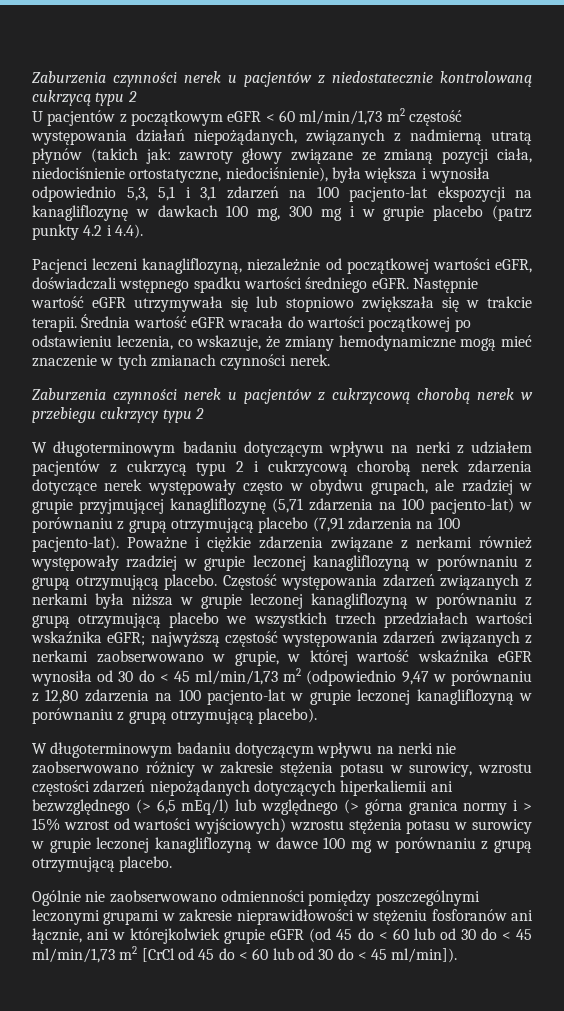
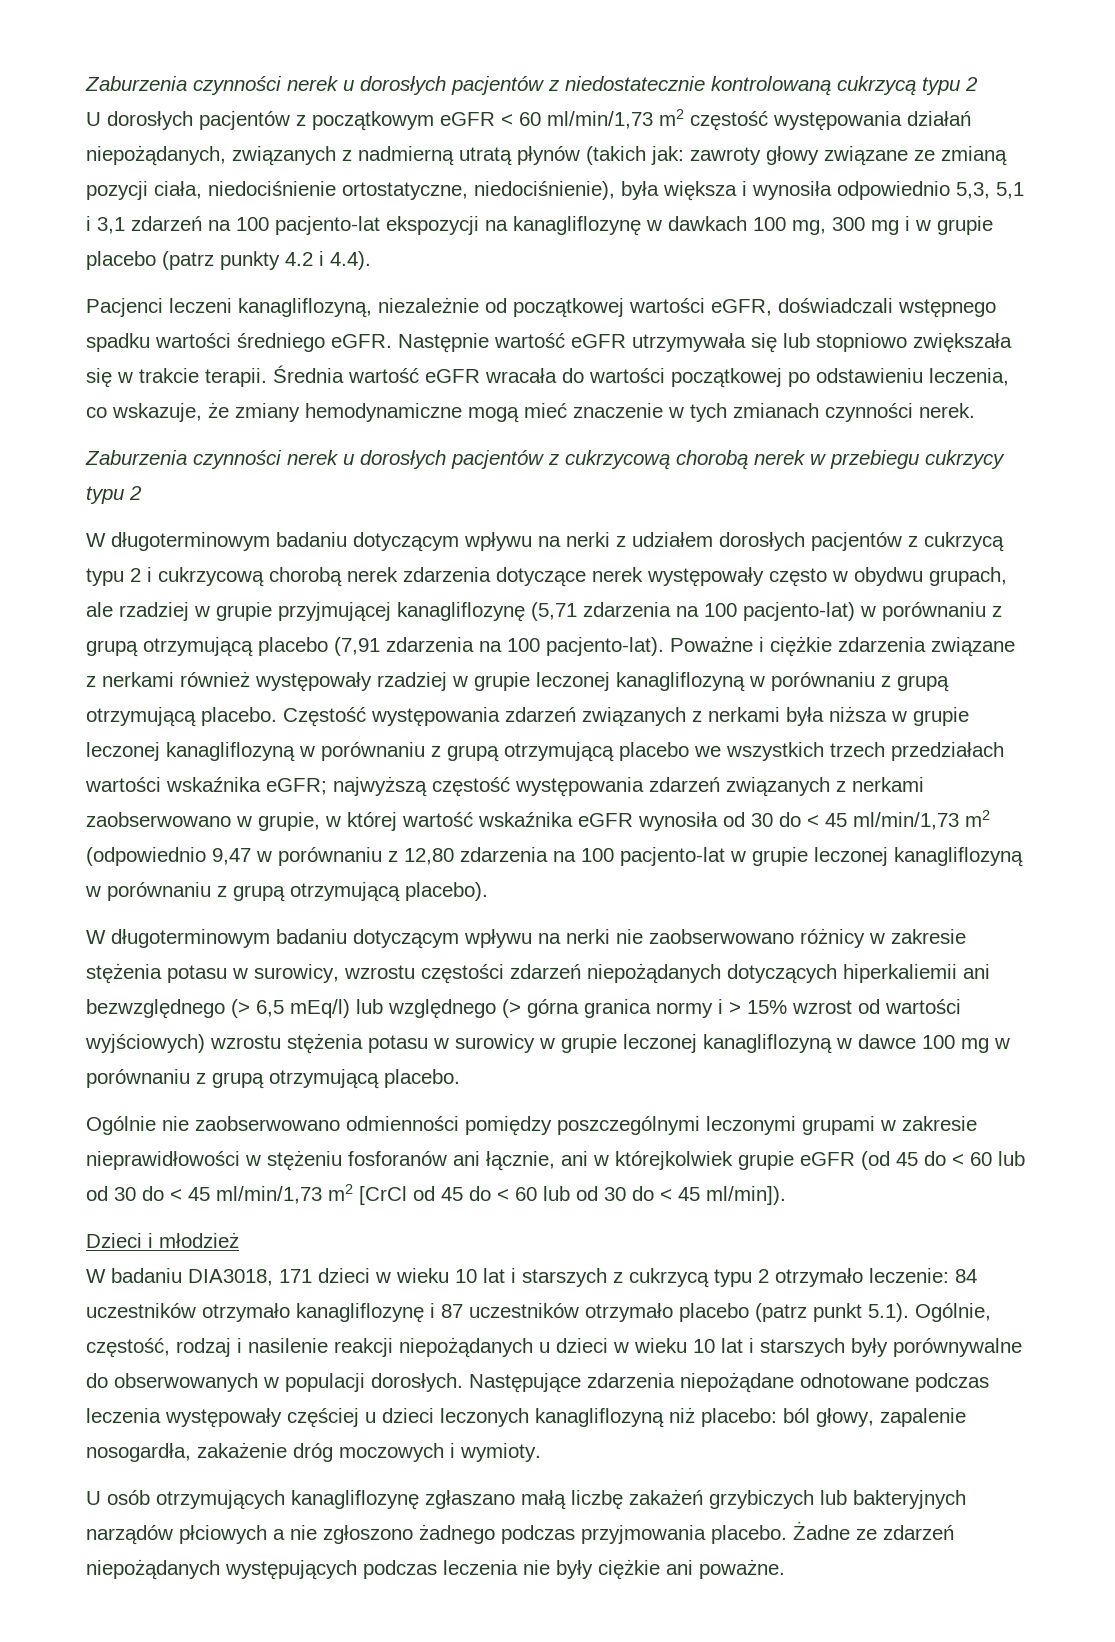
- Zaburzenia czynności nerek u pacjentów z niedostatecznie kontrolowaną cukrzycą typu 2
+ Zaburzenia czynności nerek u dorosłych pacjentów z niedostatecznie kontrolowaną cukrzycą typu 2
- U pacjentów z początkowym eGFR < 60 ml/min/1,73 m2 częstość występowania działań niepożądanych, związanych z nadmierną utratą płynów (takich jak:
+ U dorosłych pacjentów z początkowym eGFR < 60 ml/min/1,73 m2 częstość występowania działań niepożądanych, związanych z nadmierną utratą płynów (takich jak:
- Zaburzenia czynności nerek u pacjentów z cukrzycową chorobą nerek w przebiegu cukrzycy typu 2
+ Zaburzenia czynności nerek u dorosłych pacjentów z cukrzycową chorobą nerek w przebiegu cukrzycy typu 2
- W długoterminowym badaniu dotyczącym wpływu na nerki z udziałem pacjentów z cukrzycą typu 2 i cukrzycową chorobą nerek zdarzenia dotyczące nerek występowały często w obydwu grupach, ale rzadziej w grupie przyjmującej kanagliflozynę (5,71 zdarzenia na 100 pacjento-lat) w porównaniu z grupą otrzymującą placebo (7,91 zdarzenia na 100 pacjento-lat).
+ W długoterminowym badaniu dotyczącym wpływu na nerki z udziałem dorosłych pacjentów z cukrzycą typu 2 i cukrzycową chorobą nerek zdarzenia dotyczące nerek występowały często w obydwu grupach, ale rzadziej w grupie przyjmującej kanagliflozynę (5,71 zdarzenia na 100 pacjento-lat) w porównaniu z grupą otrzymującą placebo (7,91 zdarzenia na 100 pacjento-lat).
+ Dzieci i młodzież
+ W badaniu DIA3018, 171 dzieci w wieku 10 lat i starszych z cukrzycą typu 2 otrzymało leczenie: 84 uczestników otrzymało kanagliflozynę i 87 uczestników otrzymało placebo (patrz punkt 5.1). Ogólnie, częstość, rodzaj i nasilenie reakcji niepożądanych u dzieci w wieku 10 lat i starszych były porównywalne do obserwowanych w populacji dorosłych. Następujące zdarzenia niepożądane odnotowane podczas leczenia występowały częściej u dzieci leczonych kanagliflozyną niż placebo: ból głowy, zapalenie nosogardła, zakażenie dróg moczowych i wymioty.
+ U osób otrzymujących kanagliflozynę zgłaszano małą liczbę zakażeń grzybiczych lub bakteryjnych narządów płciowych a nie zgłoszono żadnego podczas przyjmowania placebo. Żadne ze zdarzeń niepożądanych występujących podczas leczenia nie były ciężkie ani poważne.

